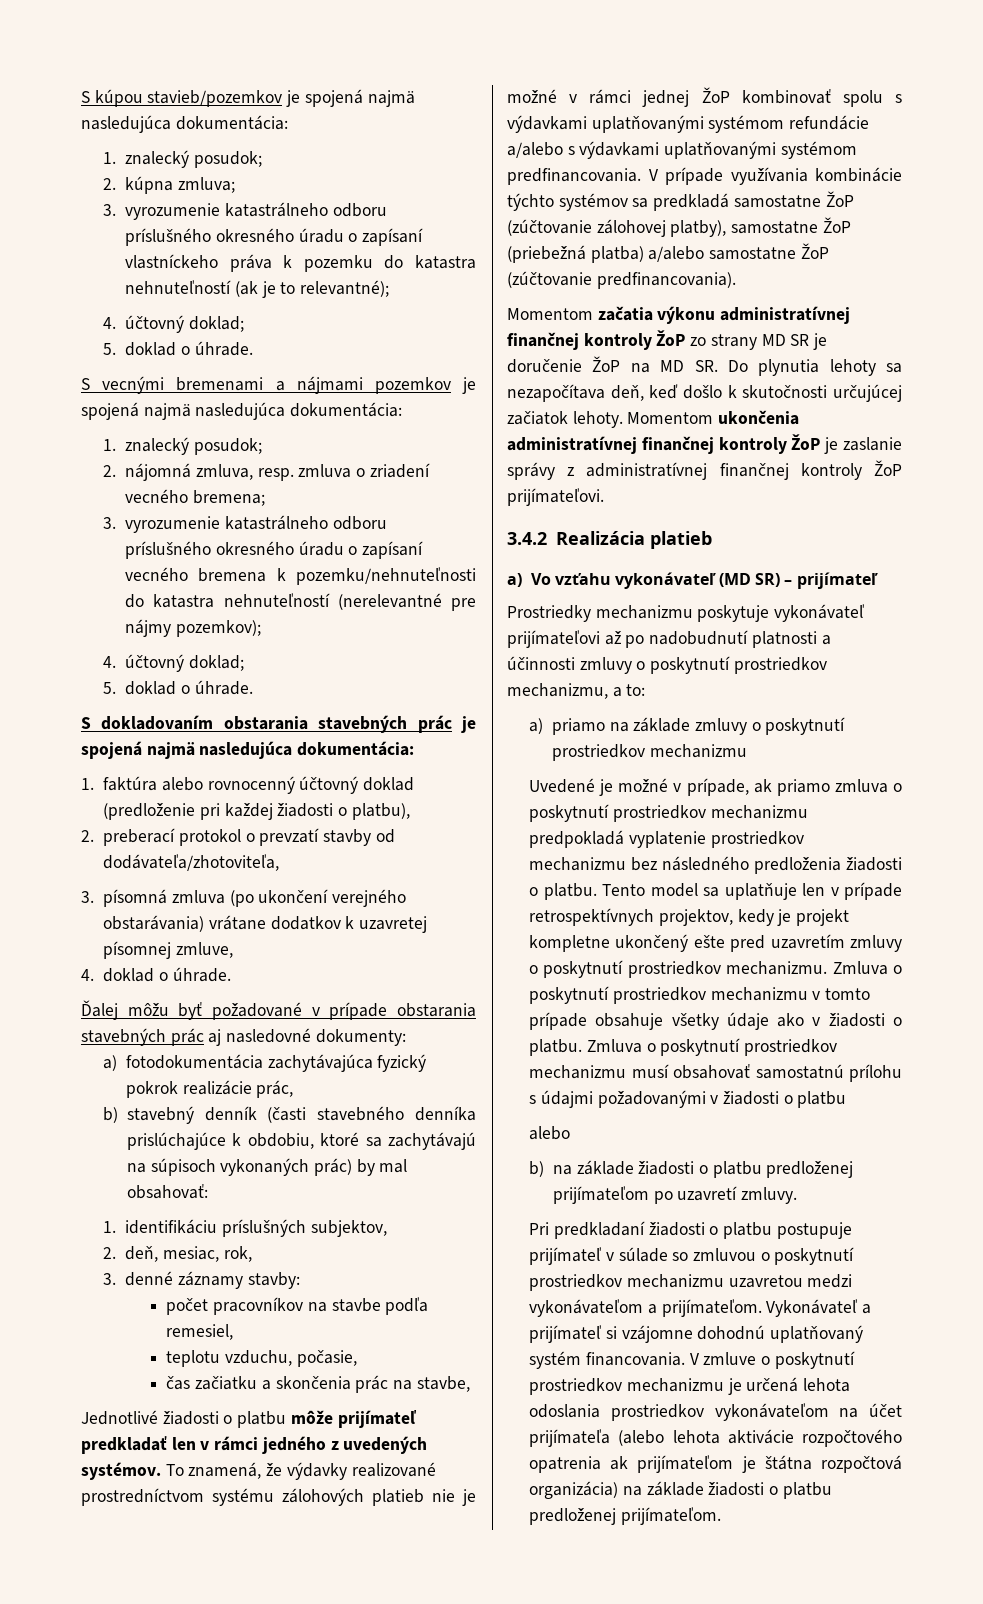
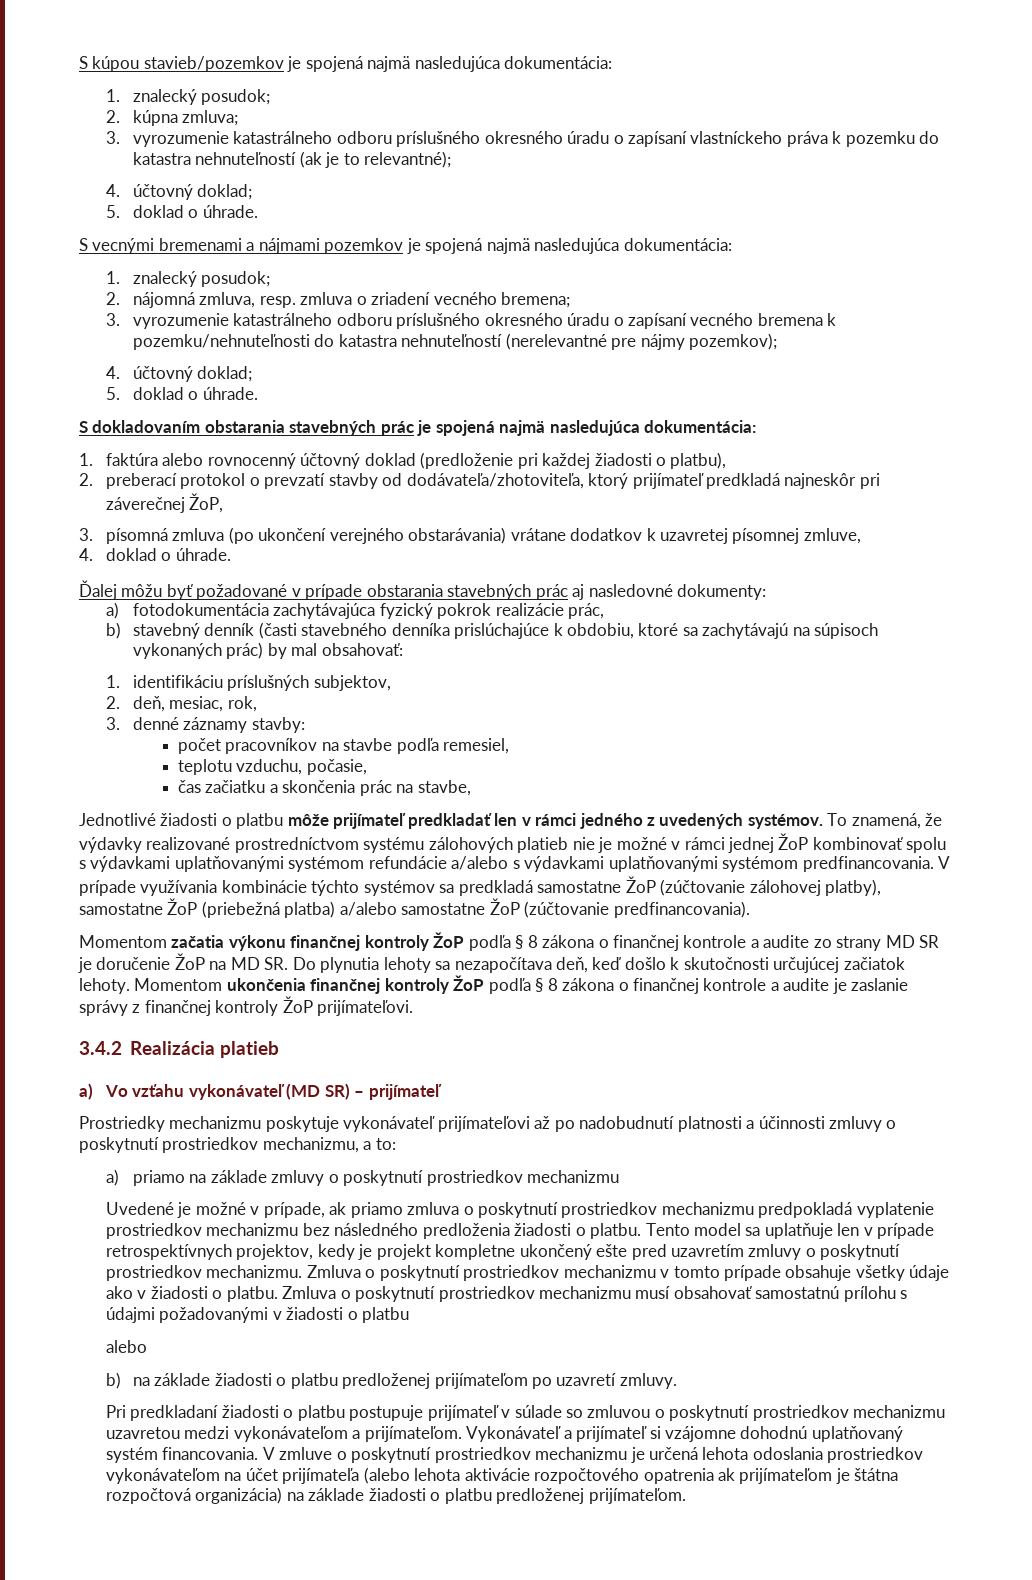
- 2. preberací protokol o prevzatí stavby od dodávateľa/zhotoviteľa,
+ 2. preberací protokol o prevzatí stavby od dodávateľa/zhotoviteľa, ktorý prijímateľ predkladá najneskôr pri záverečnej ŽoP,
- Momentom začatia výkonu administratívnej finančnej kontroly ŽoP zo strany MD SR je doručenie ŽoP na MD SR. Do plynutia lehoty sa nezapočítava deň, keď došlo k skutočnosti určujúcej začiatok lehoty.
+ Momentom začatia výkonu finančnej kontroly ŽoP podľa § 8 zákona o finančnej kontrole a audite zo strany MD SR je doručenie ŽoP na MD SR. Do plynutia lehoty sa nezapočítava deň, keď došlo k skutočnosti určujúcej začiatok lehoty.
- Momentom ukončenia administratívnej finančnej kontroly ŽoP je zaslanie správy z administratívnej finančnej kontroly ŽoP prijímateľovi.
+ Momentom ukončenia finančnej kontroly ŽoP podľa § 8 zákona o finančnej kontrole a audite je zaslanie správy z finančnej kontroly ŽoP prijímateľovi.

